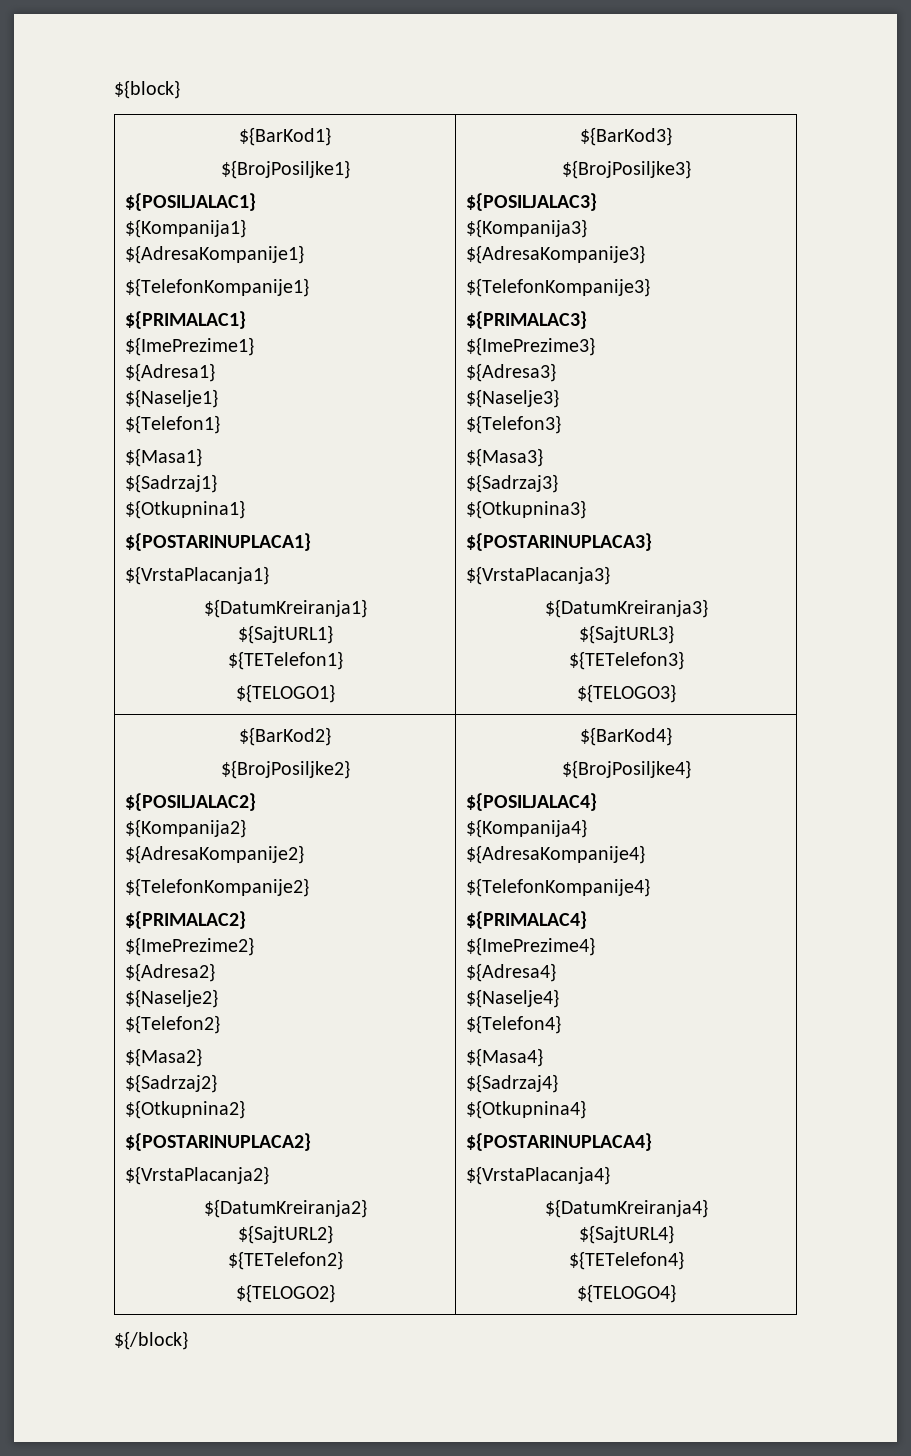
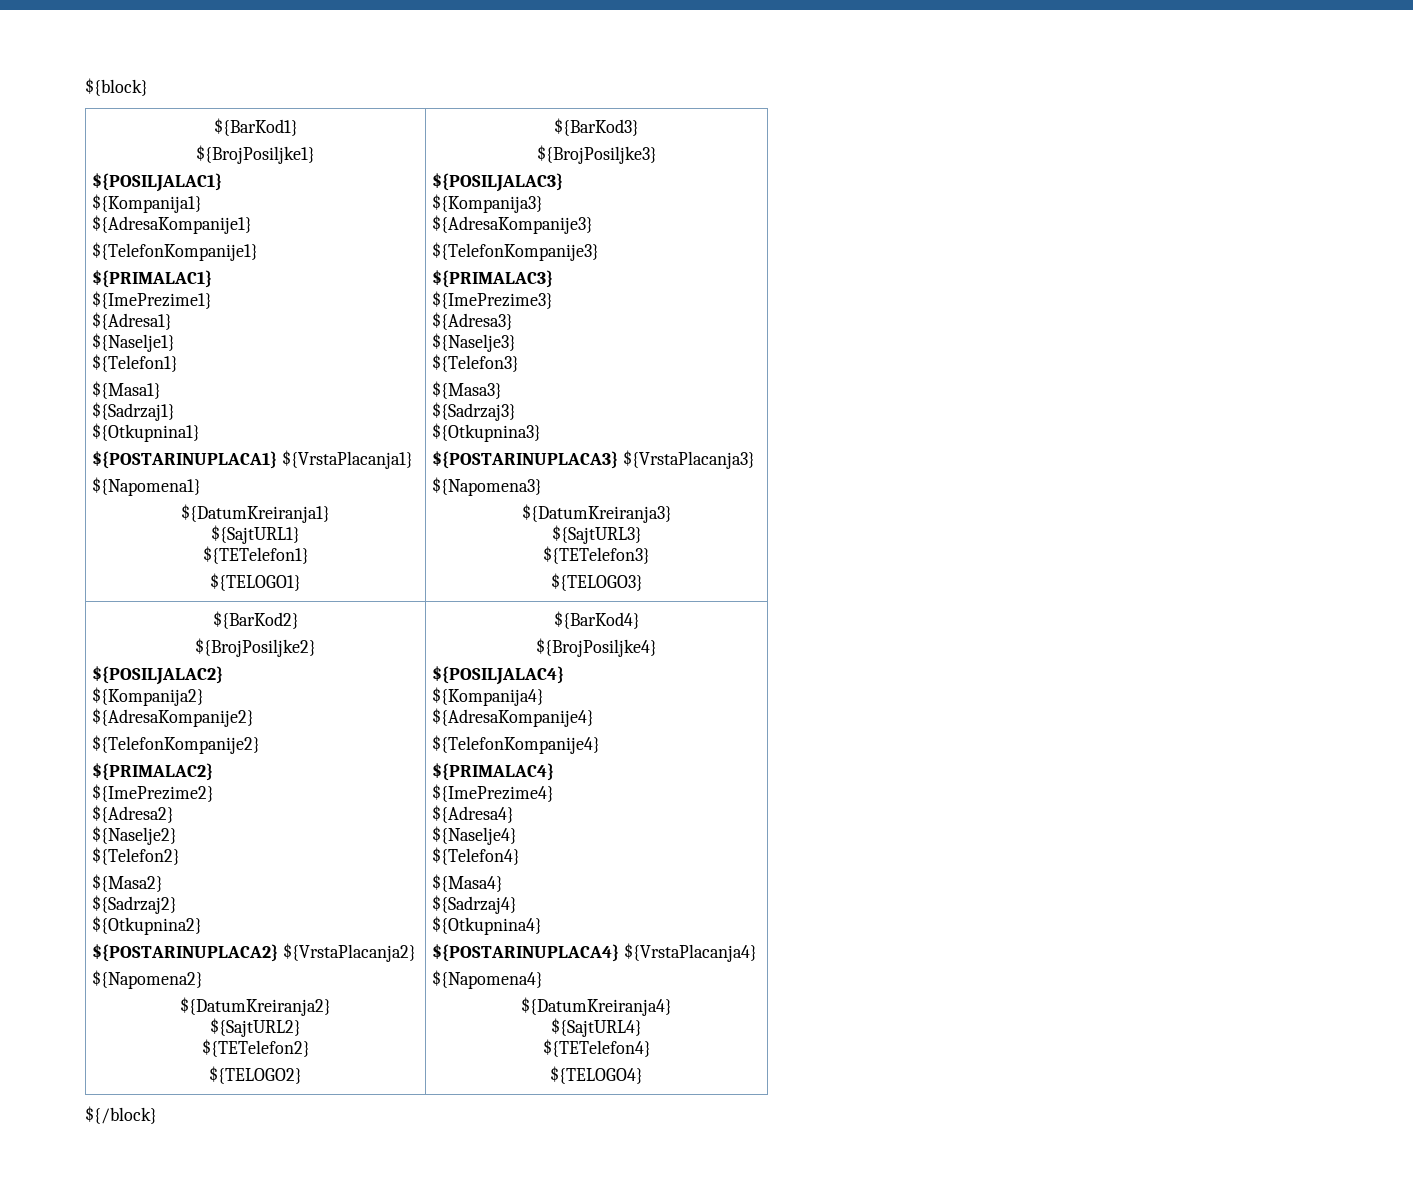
- ${POSTARINUPLACA1}
- ${VrstaPlacanja1}
+ ${POSTARINUPLACA1} ${VrstaPlacanja1}
+ ${Napomena1}
- ${POSTARINUPLACA3}
- ${VrstaPlacanja3}
+ ${POSTARINUPLACA3} ${VrstaPlacanja3}
+ ${Napomena3}
- ${POSTARINUPLACA2}
- ${VrstaPlacanja2}
+ ${POSTARINUPLACA2} ${VrstaPlacanja2}
+ ${Napomena2}
- ${POSTARINUPLACA4}
- ${VrstaPlacanja4}
+ ${POSTARINUPLACA4} ${VrstaPlacanja4}
+ ${Napomena4}

